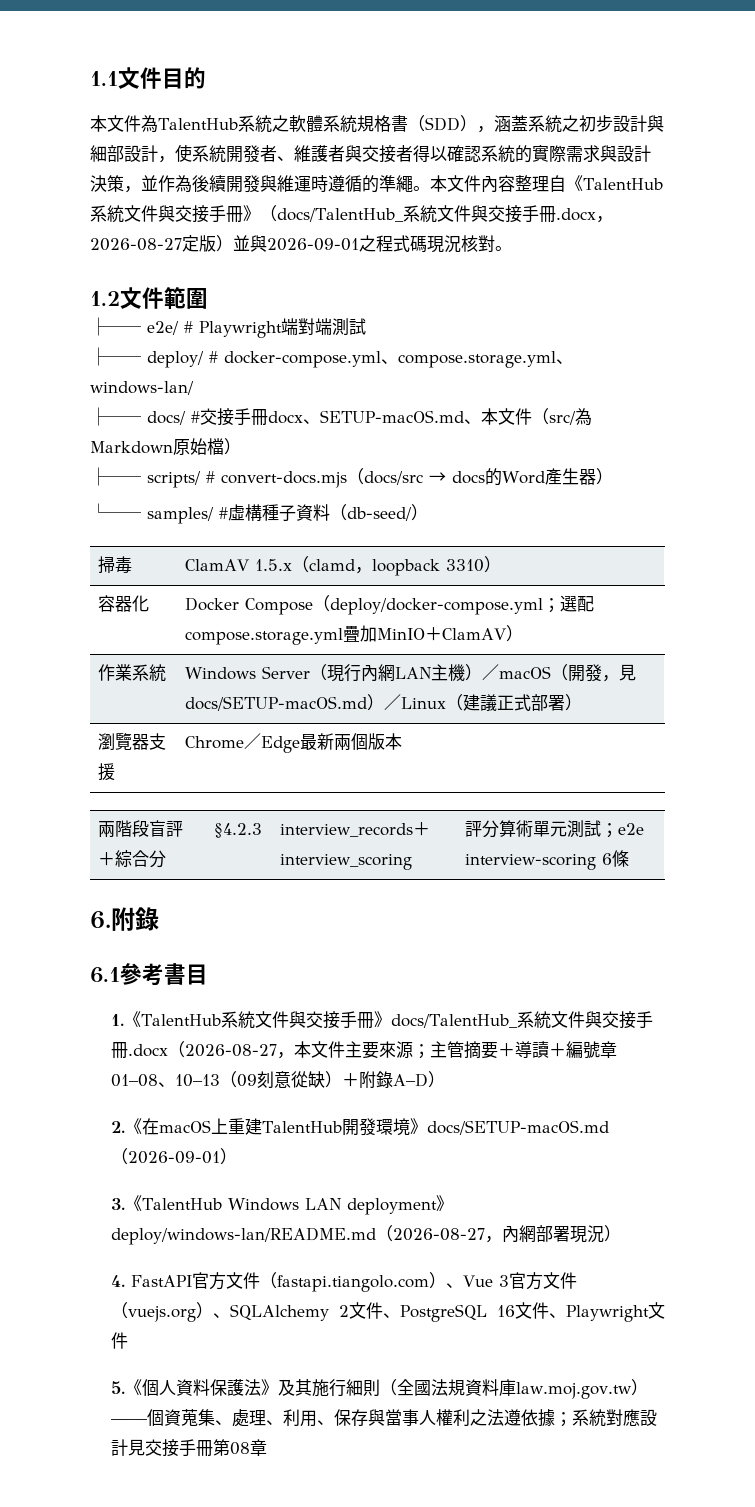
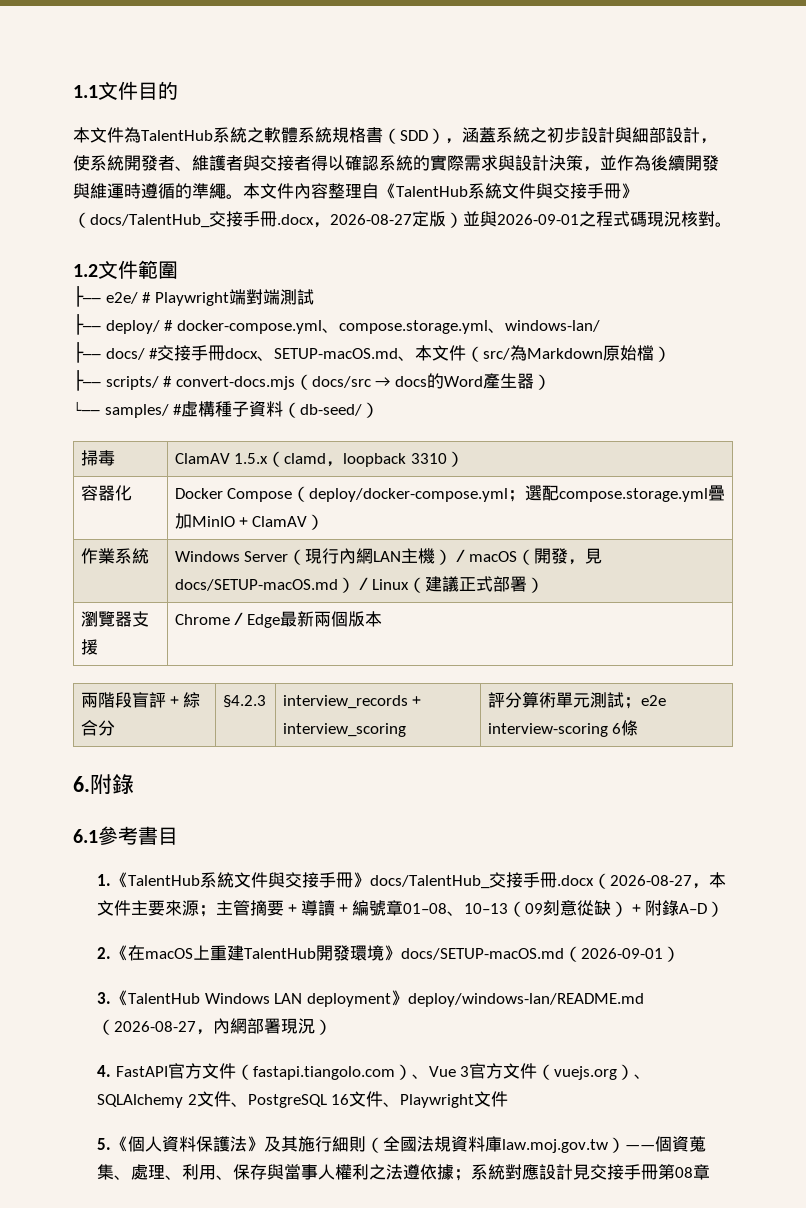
- 本文件內容整理自《TalentHub系統文件與交接手冊》（docs/TalentHub_系統文件與交接手冊.docx，2026-08-27定版）並與2026-09-01之程式碼現況核對。
+ 本文件內容整理自《TalentHub系統文件與交接手冊》（docs/TalentHub_交接手冊.docx，2026-08-27定版）並與2026-09-01之程式碼現況核對。
- 1.《TalentHub系統文件與交接手冊》docs/TalentHub_系統文件與交接手冊.docx（2026-08-27，本文件主要來源；主管摘要＋導讀＋編號章01–08、10–13（09刻意從缺）＋附錄A–D）
+ 1.《TalentHub系統文件與交接手冊》docs/TalentHub_交接手冊.docx（2026-08-27，本文件主要來源；主管摘要＋導讀＋編號章01–08、10–13（09刻意從缺）＋附錄A–D）

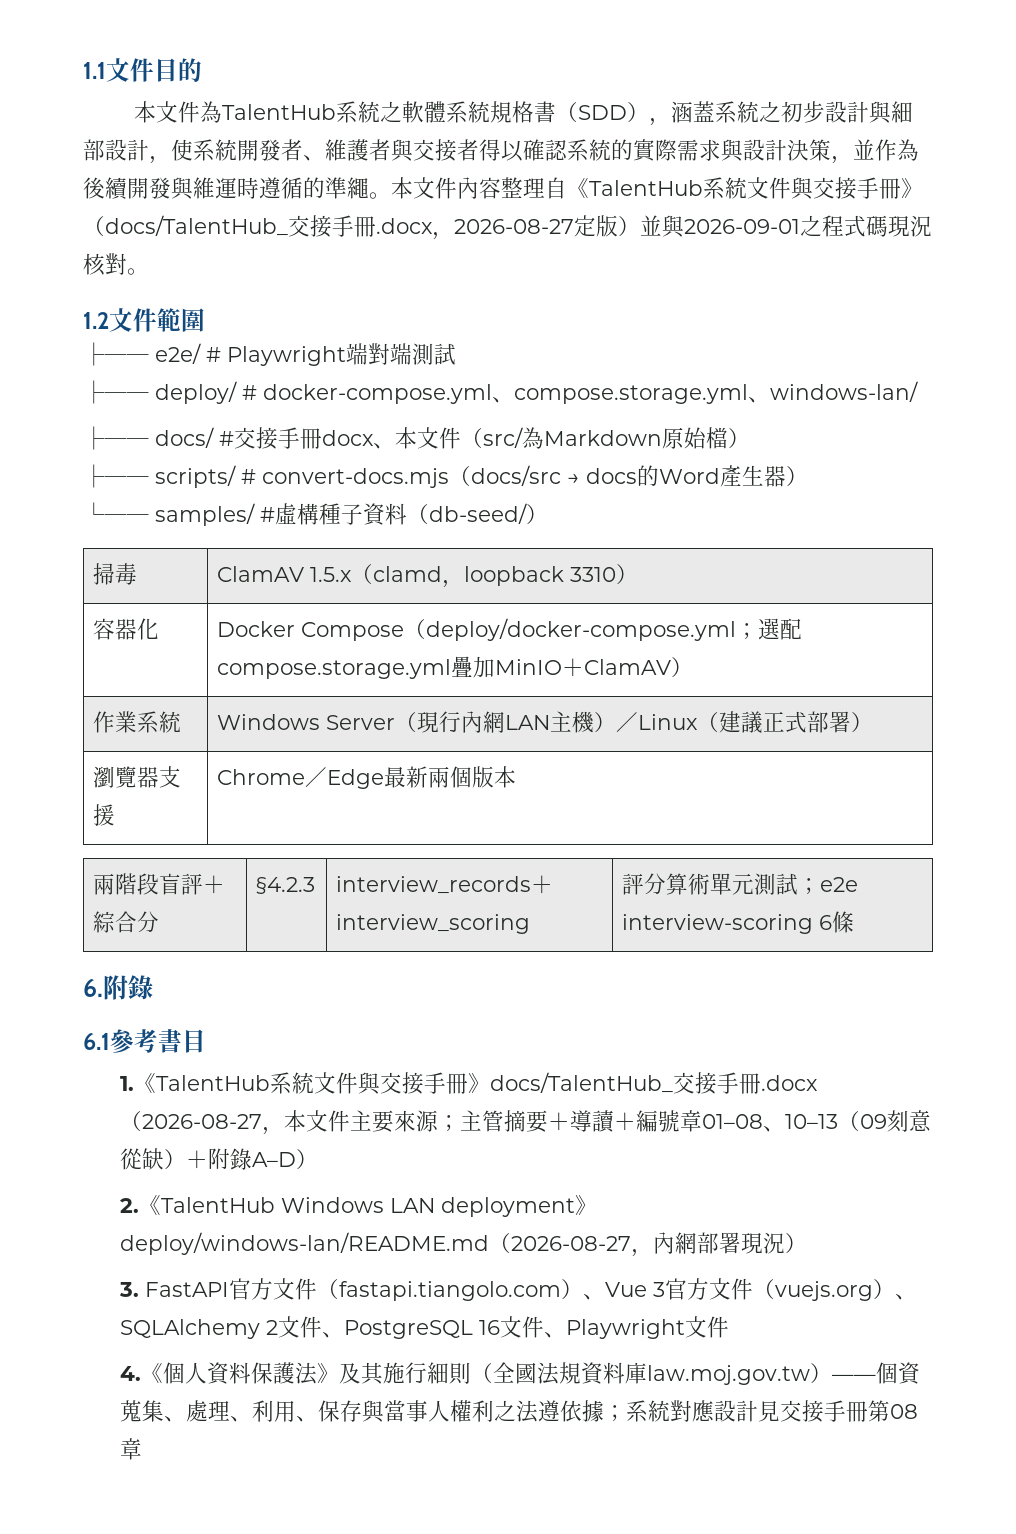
- ├── docs/ #交接手冊docx、SETUP-macOS.md、本文件（src/為Markdown原始檔）
+ ├── docs/ #交接手冊docx、本文件（src/為Markdown原始檔）
- 作業系統 | Windows Server（現行內網LAN主機）／macOS（開發，見docs/SETUP-macOS.md）／Linux（建議正式部署）
+ 作業系統 | Windows Server（現行內網LAN主機）／Linux（建議正式部署）
- 2.《在macOS上重建TalentHub開發環境》docs/SETUP-macOS.md（2026-09-01）
- 3.《TalentHub Windows LAN deployment》deploy/windows-lan/README.md（2026-08-27，內網部署現況）
+ 2.《TalentHub Windows LAN deployment》deploy/windows-lan/README.md（2026-08-27，內網部署現況）
- 4. FastAPI官方文件（fastapi.tiangolo.com）、Vue 3官方文件（vuejs.org）、SQLAlchemy 2文件、PostgreSQL 16文件、Playwright文件
+ 3. FastAPI官方文件（fastapi.tiangolo.com）、Vue 3官方文件（vuejs.org）、SQLAlchemy 2文件、PostgreSQL 16文件、Playwright文件
- 5.《個人資料保護法》及其施行細則（全國法規資料庫law.moj.gov.tw）——個資蒐集、處理、利用、保存與當事人權利之法遵依據；系統對應設計見交接手冊第08章
+ 4.《個人資料保護法》及其施行細則（全國法規資料庫law.moj.gov.tw）——個資蒐集、處理、利用、保存與當事人權利之法遵依據；系統對應設計見交接手冊第08章

